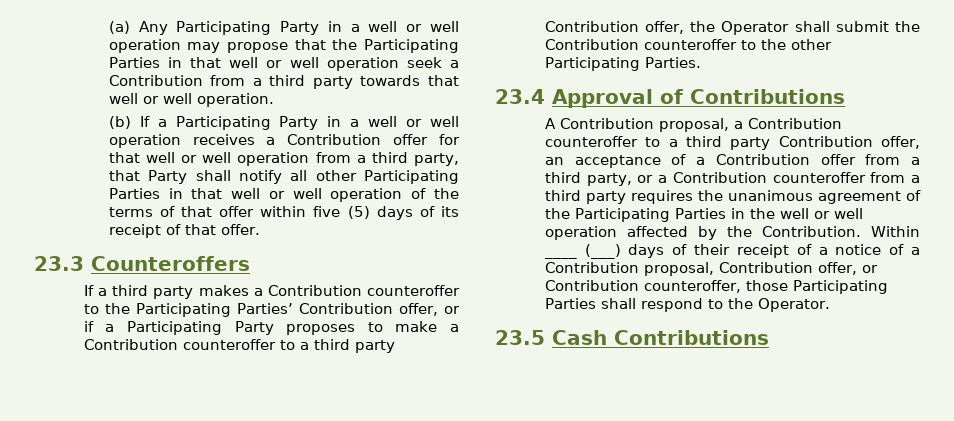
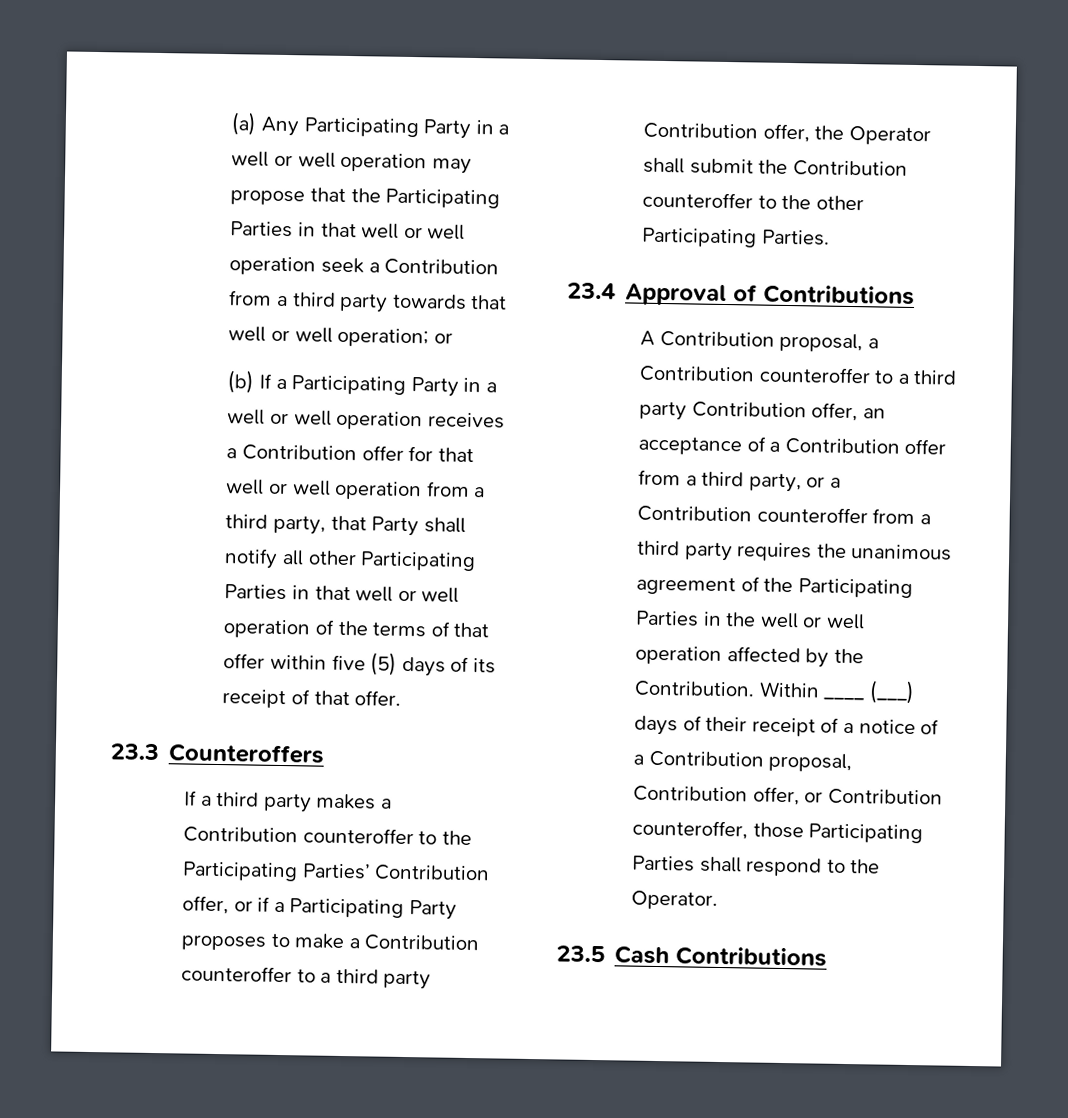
- (a) Any Participating Party in a well or well operation may propose that the Participating Parties in that well or well operation seek a Contribution from a third party towards that well or well operation.
+ (a) Any Participating Party in a well or well operation may propose that the Participating Parties in that well or well operation seek a Contribution from a third party towards that well or well operation; or

